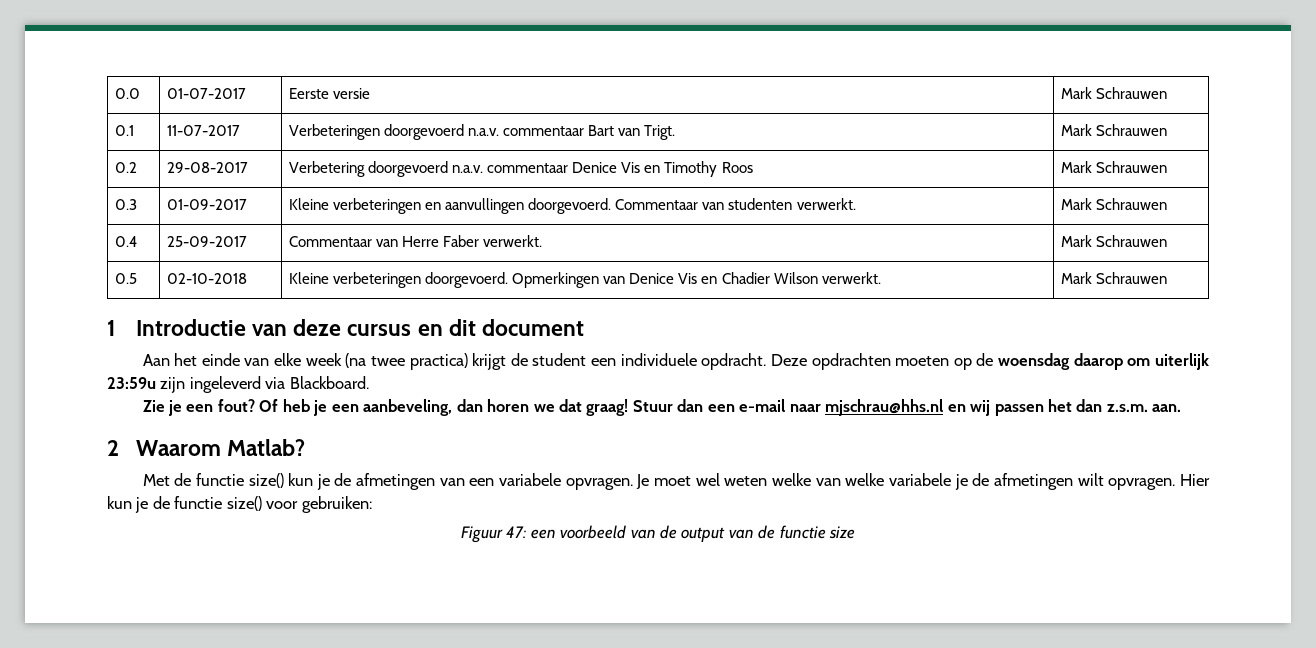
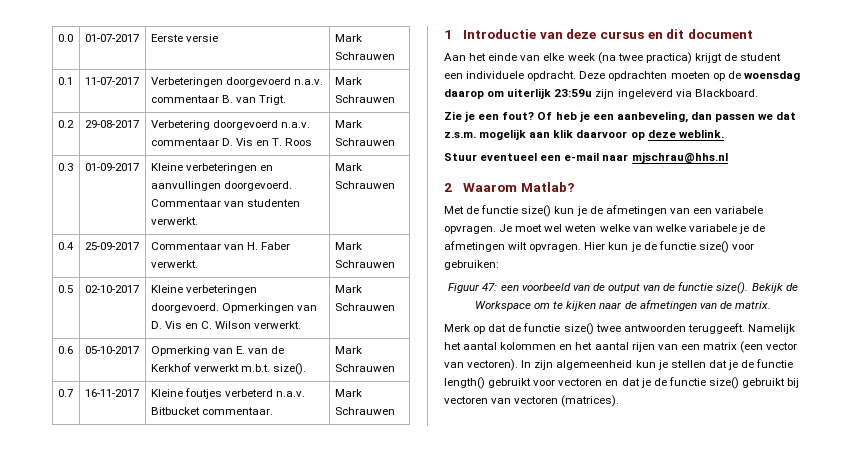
- 0.1 | 11-07-2017 | Verbeteringen doorgevoerd n.a.v. commentaar Bart van Trigt. | Mark Schrauwen
+ 0.1 | 11-07-2017 | Verbeteringen doorgevoerd n.a.v. commentaar B. van Trigt. | Mark Schrauwen
- 0.2 | 29-08-2017 | Verbetering doorgevoerd n.a.v. commentaar Denice Vis en Timothy Roos | Mark Schrauwen
+ 0.2 | 29-08-2017 | Verbetering doorgevoerd n.a.v. commentaar D. Vis en T. Roos | Mark Schrauwen
- 0.4 | 25-09-2017 | Commentaar van Herre Faber verwerkt. | Mark Schrauwen
+ 0.4 | 25-09-2017 | Commentaar van H. Faber verwerkt. | Mark Schrauwen
- 0.5 | 02-10-2018 | Kleine verbeteringen doorgevoerd. Opmerkingen van Denice Vis en Chadier Wilson verwerkt. | Mark Schrauwen
+ 0.5 | 02-10-2017 | Kleine verbeteringen doorgevoerd. Opmerkingen van D. Vis en C. Wilson verwerkt. | Mark Schrauwen
+ 0.6 | 05-10-2017 | Opmerking van E. van de Kerkhof verwerkt m.b.t. size(). | Mark Schrauwen
+ 0.7 | 16-11-2017 | Kleine foutjes verbeterd n.a.v. Bitbucket commentaar. | Mark Schrauwen
- Of heb je een aanbeveling, dan horen we dat graag! Stuur dan een e-mail naar mjschrau@hhs.nl en wij passen het dan z.s.m. aan.
+ Of heb je een aanbeveling, dan passen we dat z.s.m. mogelijk aan klik daarvoor op deze weblink.
+ Stuur eventueel een e-mail naar mjschrau@hhs.nl
- Figuur 47: een voorbeeld van de output van de functie size
+ Figuur 47: een voorbeeld van de output van de functie size(). Bekijk de Workspace om te kijken naar de afmetingen van de matrix.
+ Merk op dat de functie size() twee antwoorden teruggeeft. Namelijk het aantal kolommen en het aantal rijen van een matrix (een vector van vectoren). In zijn algemeenheid kun je stellen dat je de functie length() gebruikt voor vectoren en dat je de functie size() gebruikt bij vectoren van vectoren (matrices).

